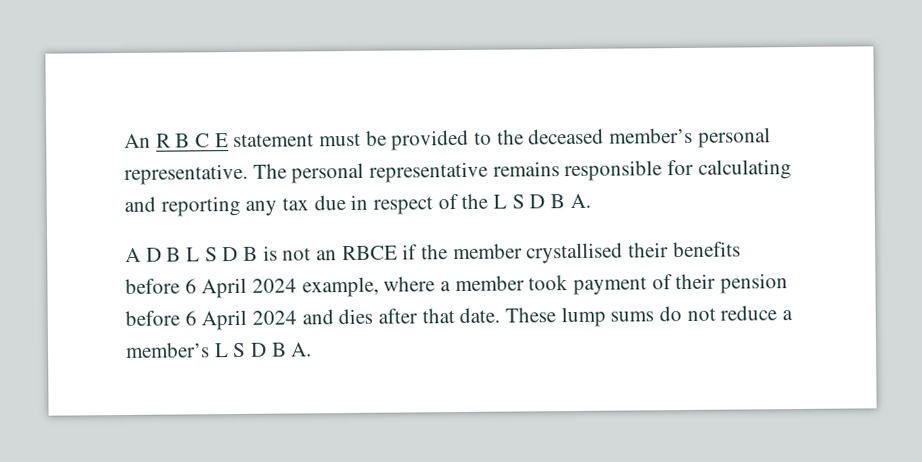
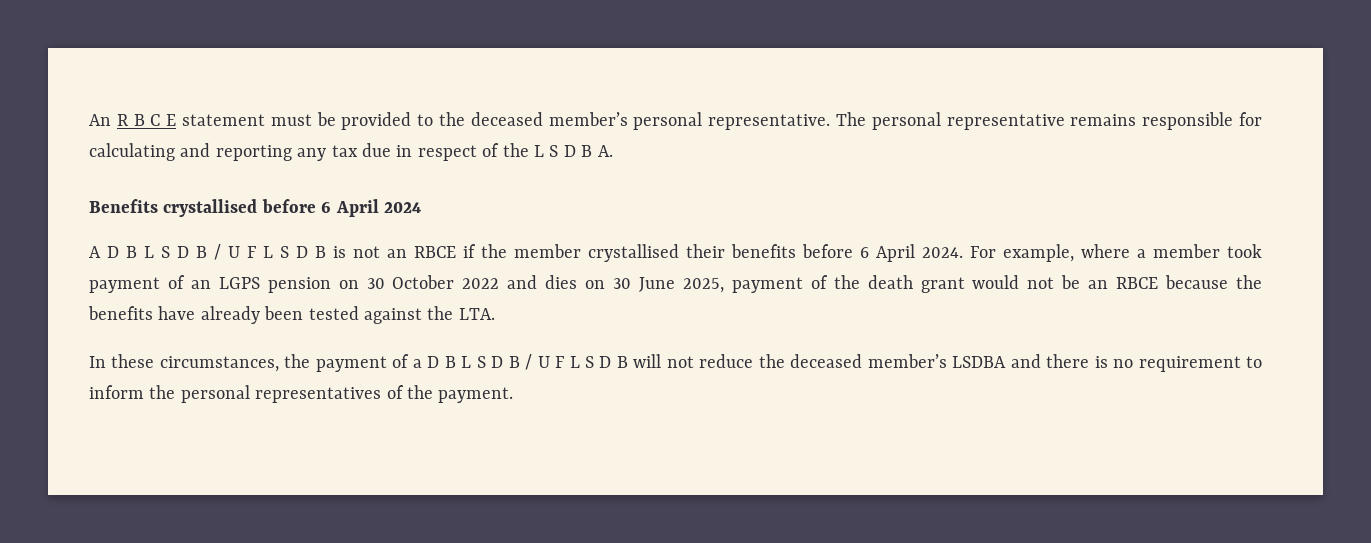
+ Benefits crystallised before 6 April 2024
- A D B L S D B is not an RBCE if the member crystallised their benefits before 6 April 2024 example, where a member took payment of their pension before 6 April 2024 and dies after that date. These lump sums do not reduce a member’s L S D B A.
+ A D B L S D B / U F L S D B is not an RBCE if the member crystallised their benefits before 6 April 2024. For example, where a member took payment of an LGPS pension on 30 October 2022 and dies on 30 June 2025, payment of the death grant would not be an RBCE because the benefits have already been tested against the LTA.
+ In these circumstances, the payment of a D B L S D B / U F L S D B will not reduce the deceased member’s LSDBA and there is no requirement to inform the personal representatives of the payment.

